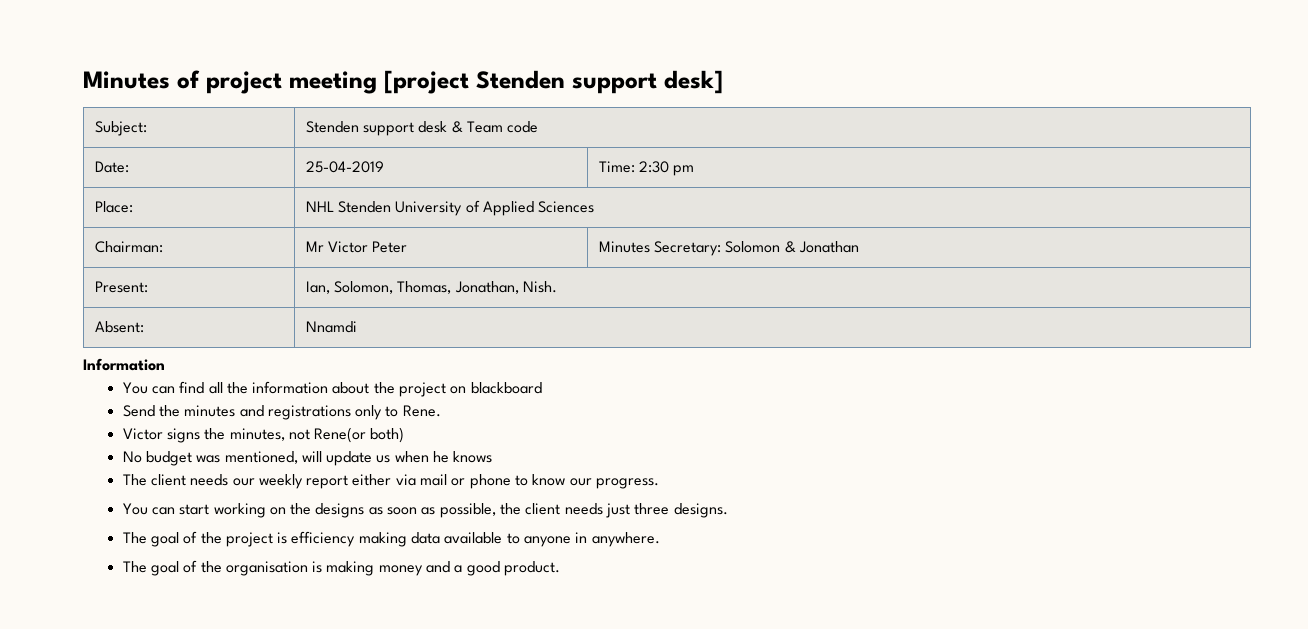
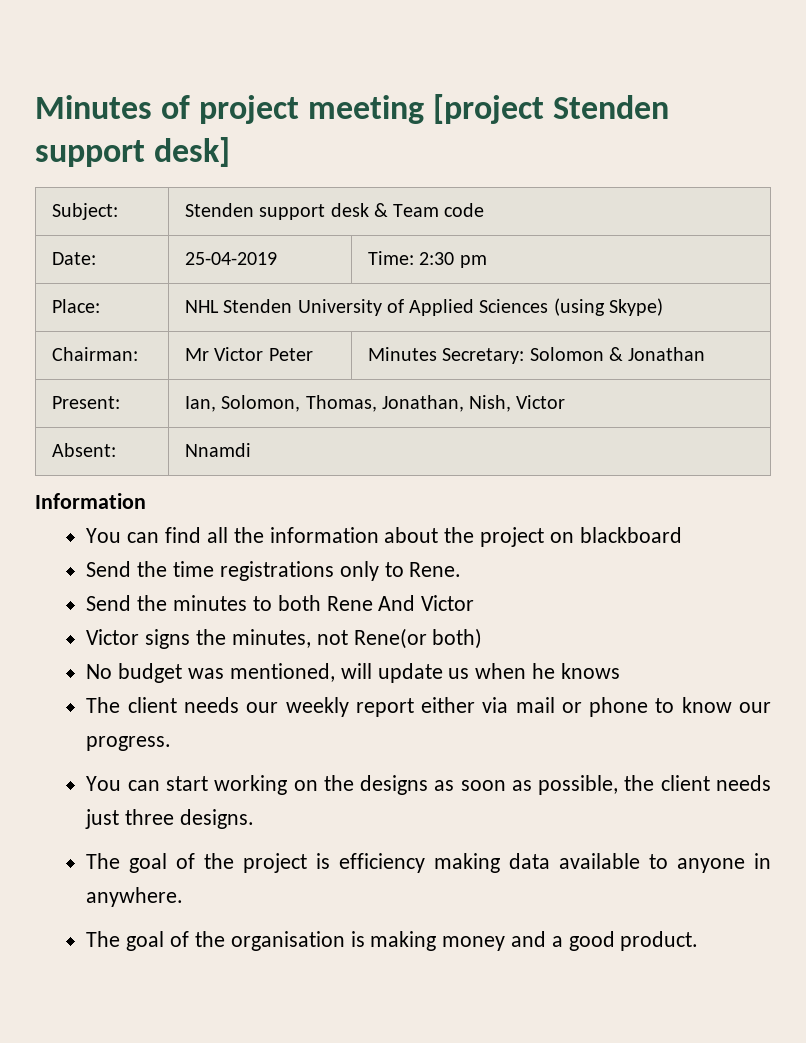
- Place: | NHL Stenden University of Applied Sciences
+ Place: | NHL Stenden University of Applied Sciences (using Skype)
- Present: | Ian, Solomon, Thomas, Jonathan, Nish.
+ Present: | Ian, Solomon, Thomas, Jonathan, Nish, Victor
- Send the minutes and registrations only to Rene.
+ Send the time registrations only to Rene.
+ Send the minutes to both Rene And Victor

